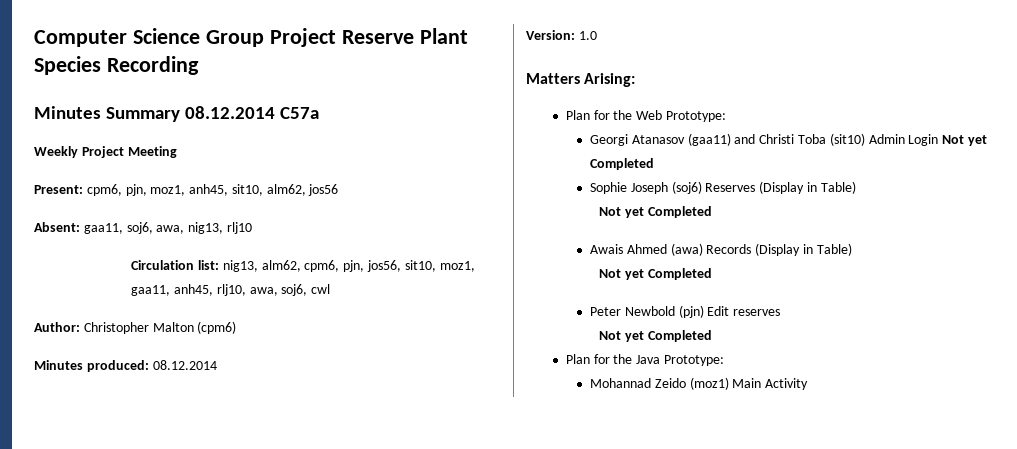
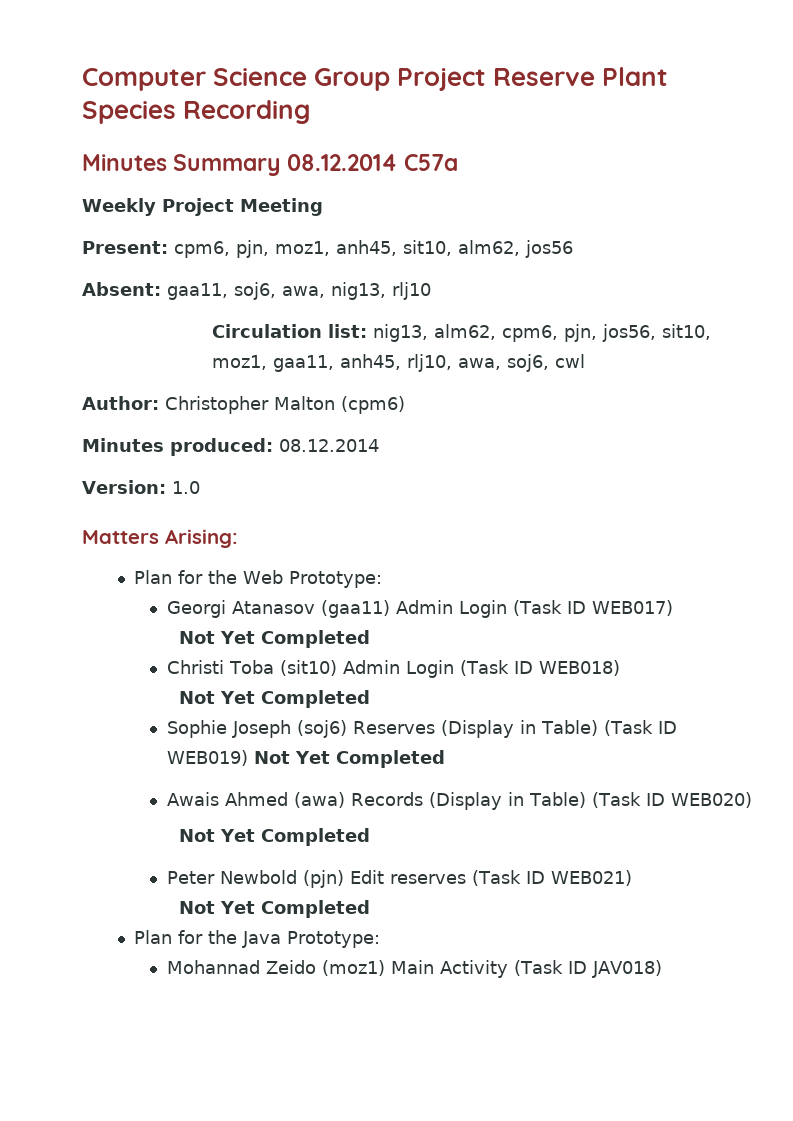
- Georgi Atanasov (gaa11) and Christi Toba (sit10) Admin Login Not yet Completed
+ Georgi Atanasov (gaa11) Admin Login (Task ID WEB017)
+ Not Yet Completed
+ Christi Toba (sit10) Admin Login (Task ID WEB018)
+ Not Yet Completed
- Sophie Joseph (soj6) Reserves (Display in Table)
- Not yet Completed
+ Sophie Joseph (soj6) Reserves (Display in Table) (Task ID WEB019) Not Yet Completed
- Awais Ahmed (awa) Records (Display in Table)
- Not yet Completed
+ Awais Ahmed (awa) Records (Display in Table) (Task ID WEB020)
+ Not Yet Completed
- Peter Newbold (pjn) Edit reserves
- Not yet Completed
+ Peter Newbold (pjn) Edit reserves (Task ID WEB021)
+ Not Yet Completed
- Mohannad Zeido (moz1) Main Activity
+ Mohannad Zeido (moz1) Main Activity (Task ID JAV018)

